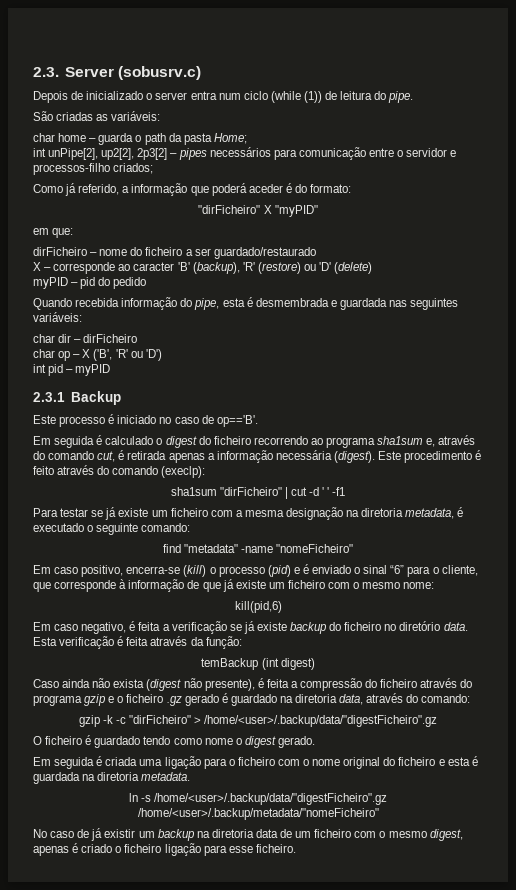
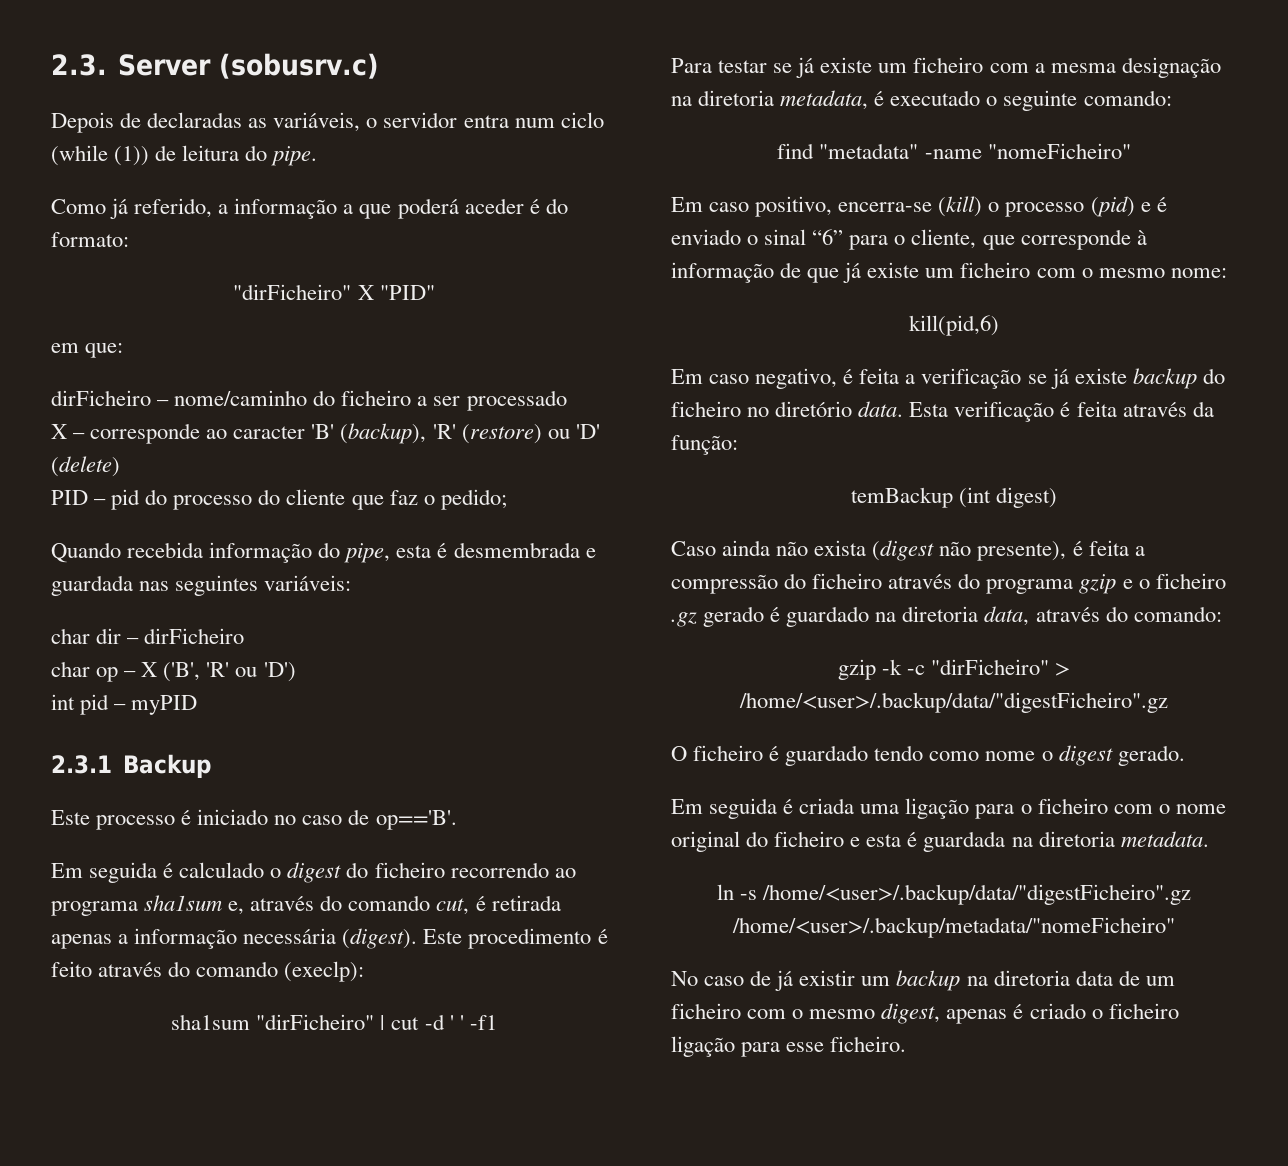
- Depois de inicializado o server entra num ciclo (while (1)) de leitura do pipe.
+ Depois de declaradas as variáveis, o servidor entra num ciclo (while (1)) de leitura do pipe.
- São criadas as variáveis:
- char home – guarda o path da pasta Home;
- int unPipe[2], up2[2], 2p3[2] – pipes necessários para comunicação entre o servidor e processos-filho criados;
- Como já referido, a informação que poderá aceder é do formato:
+ Como já referido, a informação a que poderá aceder é do formato:
- "dirFicheiro" X "myPID"
+ "dirFicheiro" X "PID"
- dirFicheiro – nome do ficheiro a ser guardado/restaurado
+ dirFicheiro – nome/caminho do ficheiro a ser processado
- myPID – pid do pedido
+ PID – pid do processo do cliente que faz o pedido;

